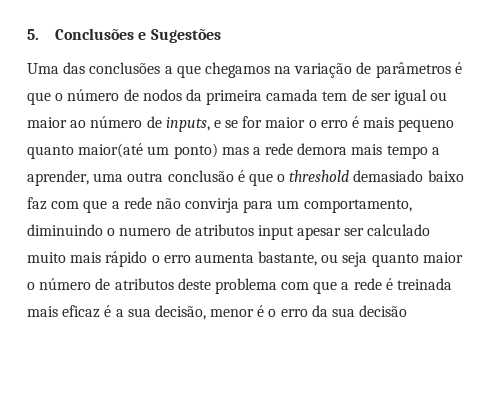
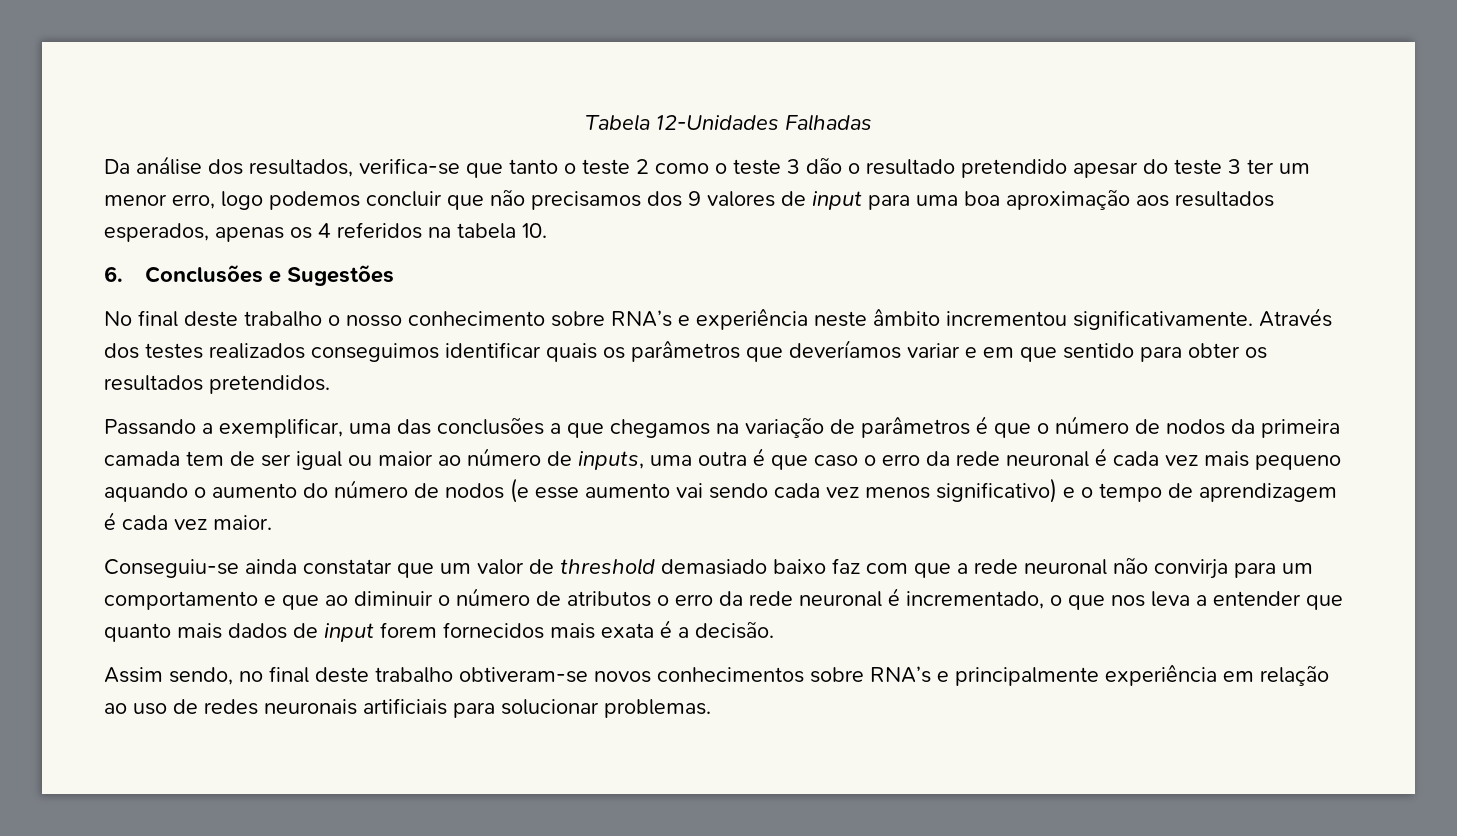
- 5. Conclusões e Sugestões
- Uma das conclusões a que chegamos na variação de parâmetros é que o número de nodos da primeira camada tem de ser igual ou maior ao número de inputs, e se for maior o erro é mais pequeno quanto maior(até um ponto) mas a rede demora mais tempo a aprender, uma outra conclusão é que o threshold demasiado baixo faz com que a rede não convirja para um comportamento, diminuindo o numero de atributos input apesar ser calculado muito mais rápido o erro aumenta bastante, ou seja quanto maior o número de atributos deste problema com que a rede é treinada mais eficaz é a sua decisão, menor é o erro da sua decisão
+ Tabela 12-Unidades Falhadas
+ Da análise dos resultados, verifica-se que tanto o teste 2 como o teste 3 dão o resultado pretendido apesar do teste 3 ter um menor erro, logo podemos concluir que não precisamos dos 9 valores de input para uma boa aproximação aos resultados esperados, apenas os 4 referidos na tabela 10.
+ 6. Conclusões e Sugestões
+ No final deste trabalho o nosso conhecimento sobre RNA’s e experiência neste âmbito incrementou significativamente. Através dos testes realizados conseguimos identificar quais os parâmetros que deveríamos variar e em que sentido para obter os resultados pretendidos.
+ Passando a exemplificar, uma das conclusões a que chegamos na variação de parâmetros é que o número de nodos da primeira camada tem de ser igual ou maior ao número de inputs, uma outra é que caso o erro da rede neuronal é cada vez mais pequeno aquando o aumento do número de nodos (e esse aumento vai sendo cada vez menos significativo) e o tempo de aprendizagem é cada vez maior.
+ Conseguiu-se ainda constatar que um valor de threshold demasiado baixo faz com que a rede neuronal não convirja para um comportamento e que ao diminuir o número de atributos o erro da rede neuronal é incrementado, o que nos leva a entender que quanto mais dados de input forem fornecidos mais exata é a decisão.
+ Assim sendo, no final deste trabalho obtiveram-se novos conhecimentos sobre RNA’s e principalmente experiência em relação ao uso de redes neuronais artificiais para solucionar problemas.

